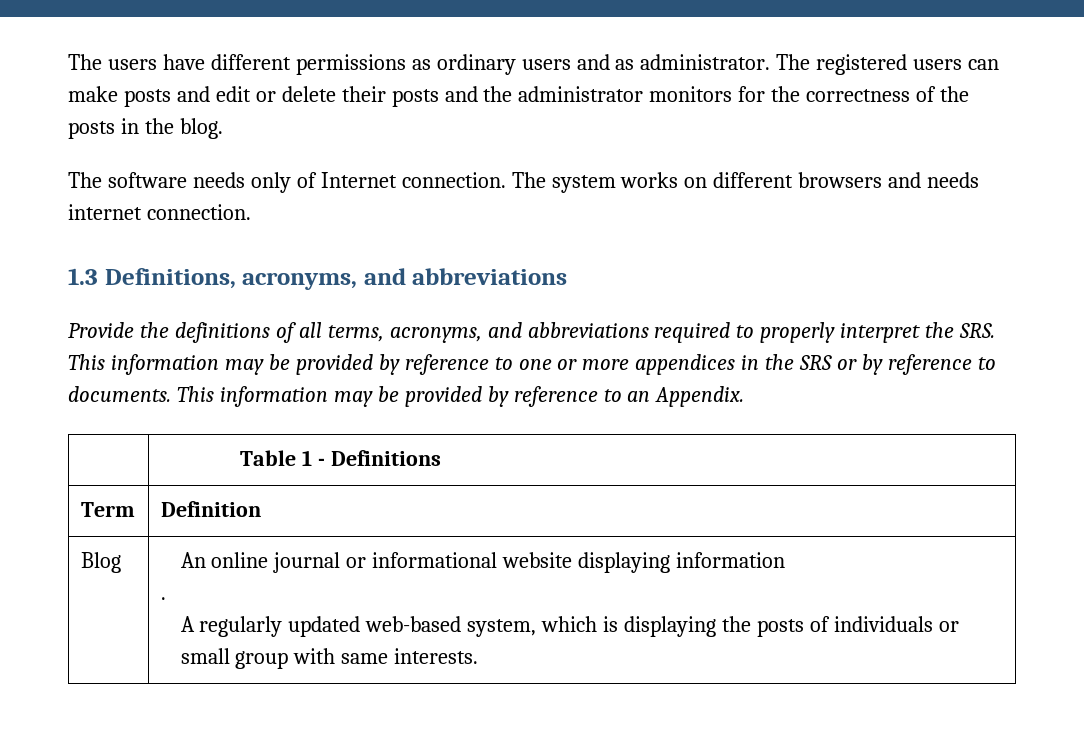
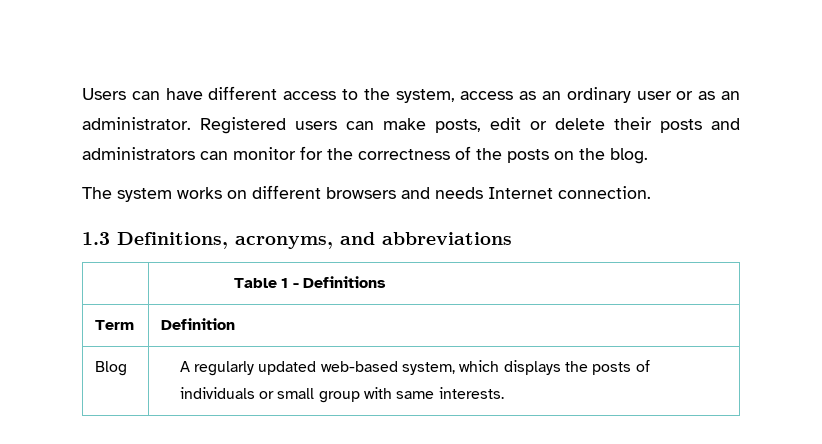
- The users have different permissions as ordinary users and as administrator. The registered users can make posts and edit or delete their posts and the administrator monitors for the correctness of the posts in the blog.
+ Users can have different access to the system, access as an ordinary user or as an administrator. Registered users can make posts, edit or delete their posts and administrators can monitor for the correctness of the posts on the blog.
- The software needs only of Internet connection. The system works on different browsers and needs internet connection.
+ The system works on different browsers and needs Internet connection.
- Provide the definitions of all terms, acronyms, and abbreviations required to properly interpret the SRS. This information may be provided by reference to one or more appendices in the SRS or by reference to documents. This information may be provided by reference to an Appendix.
- Blog | An online journal or informational website displaying information
- .
- A regularly updated web-based system, which is displaying the posts of individuals or small group with same interests.
+ Blog | A regularly updated web-based system, which displays the posts of individuals or small group with same interests.

